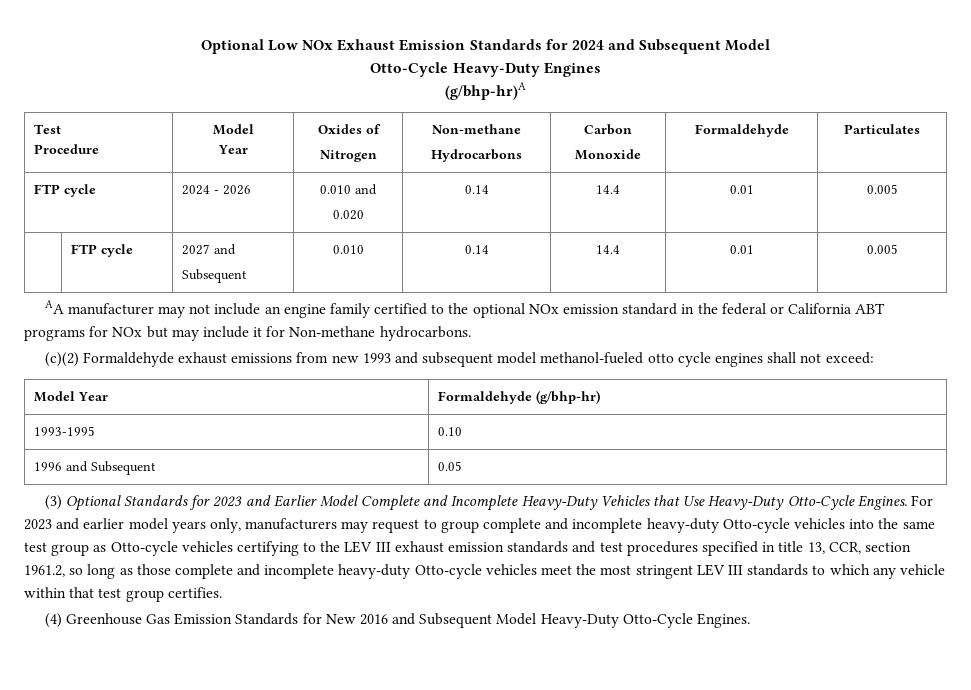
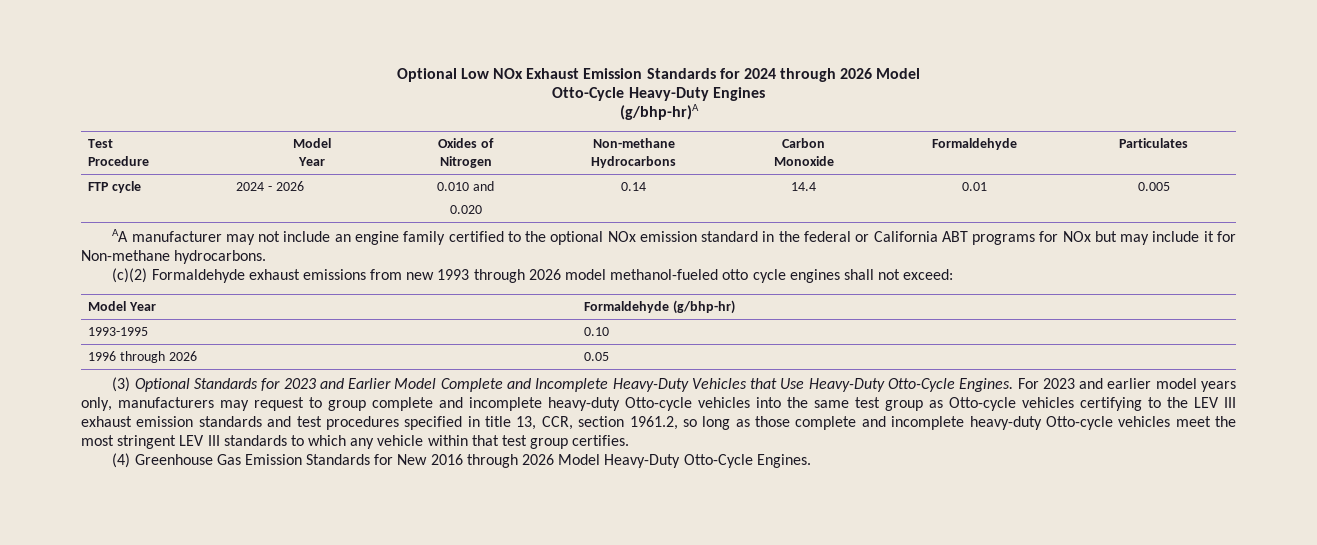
- Optional Low NOx Exhaust Emission Standards for 2024 and Subsequent Model
+ Optional Low NOx Exhaust Emission Standards for 2024 through 2026 Model
- | FTP cycle | 2027 and
- Subsequent | 0.010 | 0.14 | 14.4 | 0.01 | 0.005
- (c)(2) Formaldehyde exhaust emissions from new 1993 and subsequent model methanol-fueled otto cycle engines shall not exceed:
+ (c)(2) Formaldehyde exhaust emissions from new 1993 through 2026 model methanol-fueled otto cycle engines shall not exceed:
- 1996 and Subsequent | 0.05
+ 1996 through 2026 | 0.05
- (4) Greenhouse Gas Emission Standards for New 2016 and Subsequent Model Heavy-Duty Otto-Cycle Engines.
+ (4) Greenhouse Gas Emission Standards for New 2016 through 2026 Model Heavy-Duty Otto-Cycle Engines.

